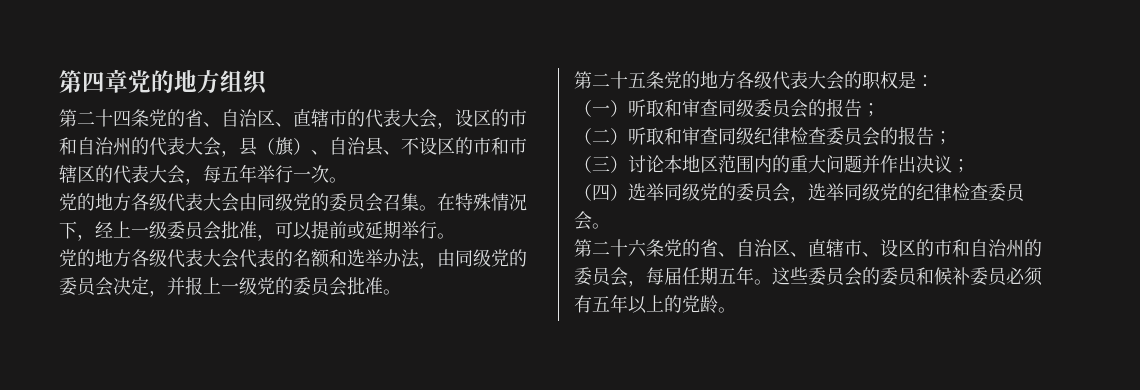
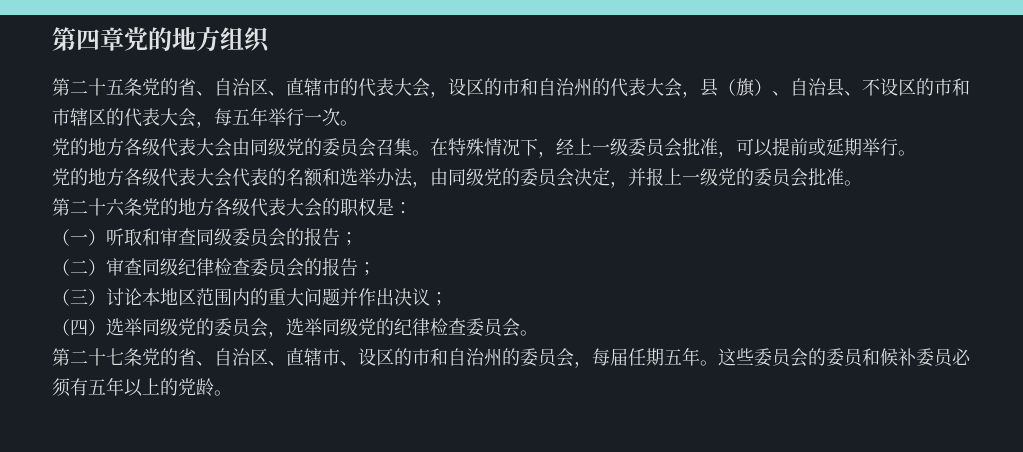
- 第二十四条党的省、自治区、直辖市的代表大会，设区的市和自治州的代表大会，县（旗）、自治县、不设区的市和市辖区的代表大会，每五年举行一次。
+ 第二十五条党的省、自治区、直辖市的代表大会，设区的市和自治州的代表大会，县（旗）、自治县、不设区的市和市辖区的代表大会，每五年举行一次。
- 第二十五条党的地方各级代表大会的职权是：
+ 第二十六条党的地方各级代表大会的职权是：
- （二）听取和审查同级纪律检查委员会的报告；
+ （二）审查同级纪律检查委员会的报告；
- 第二十六条党的省、自治区、直辖市、设区的市和自治州的委员会，每届任期五年。
+ 第二十七条党的省、自治区、直辖市、设区的市和自治州的委员会，每届任期五年。

